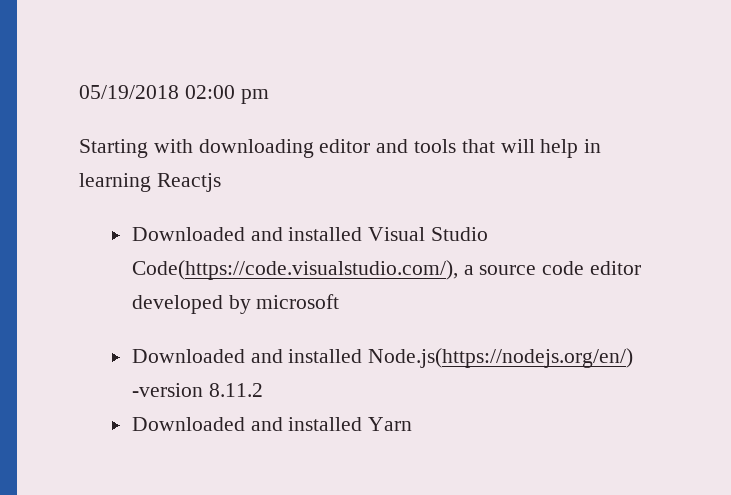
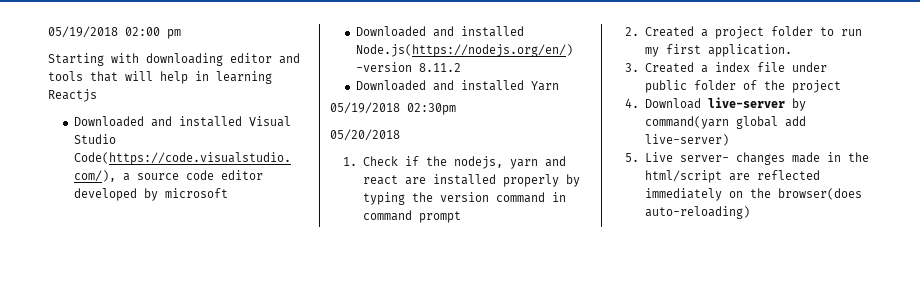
+ 05/19/2018 02:30pm
+ 05/20/2018
+ 1. Check if the nodejs, yarn and react are installed properly by typing the version command in command prompt
+ 2. Created a project folder to run my first application.
+ 3. Created a index file under public folder of the project
+ 4. Download live-server by command(yarn global add live-server)
+ 5. Live server- changes made in the html/script are reflected immediately on the browser(does auto-reloading)

